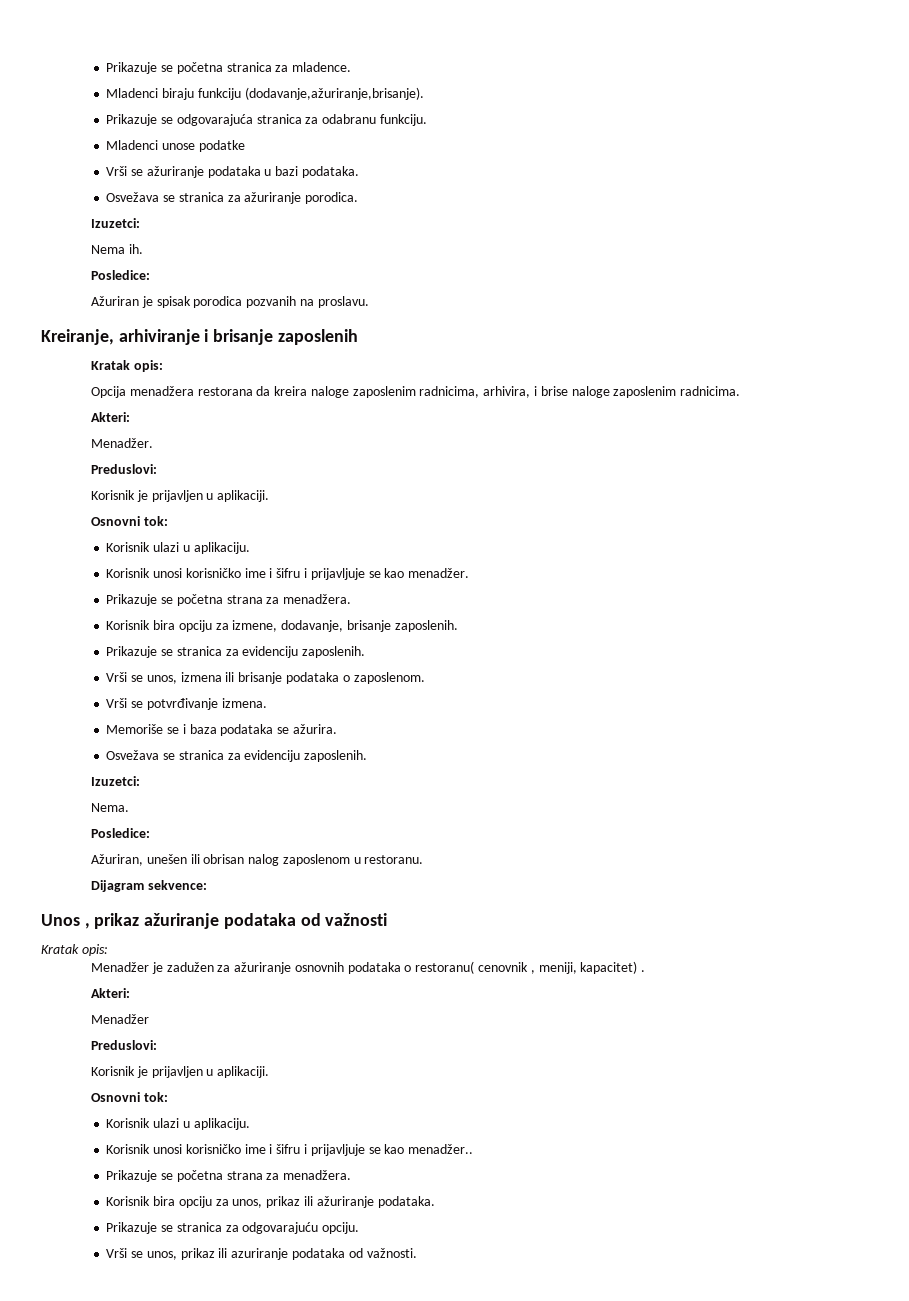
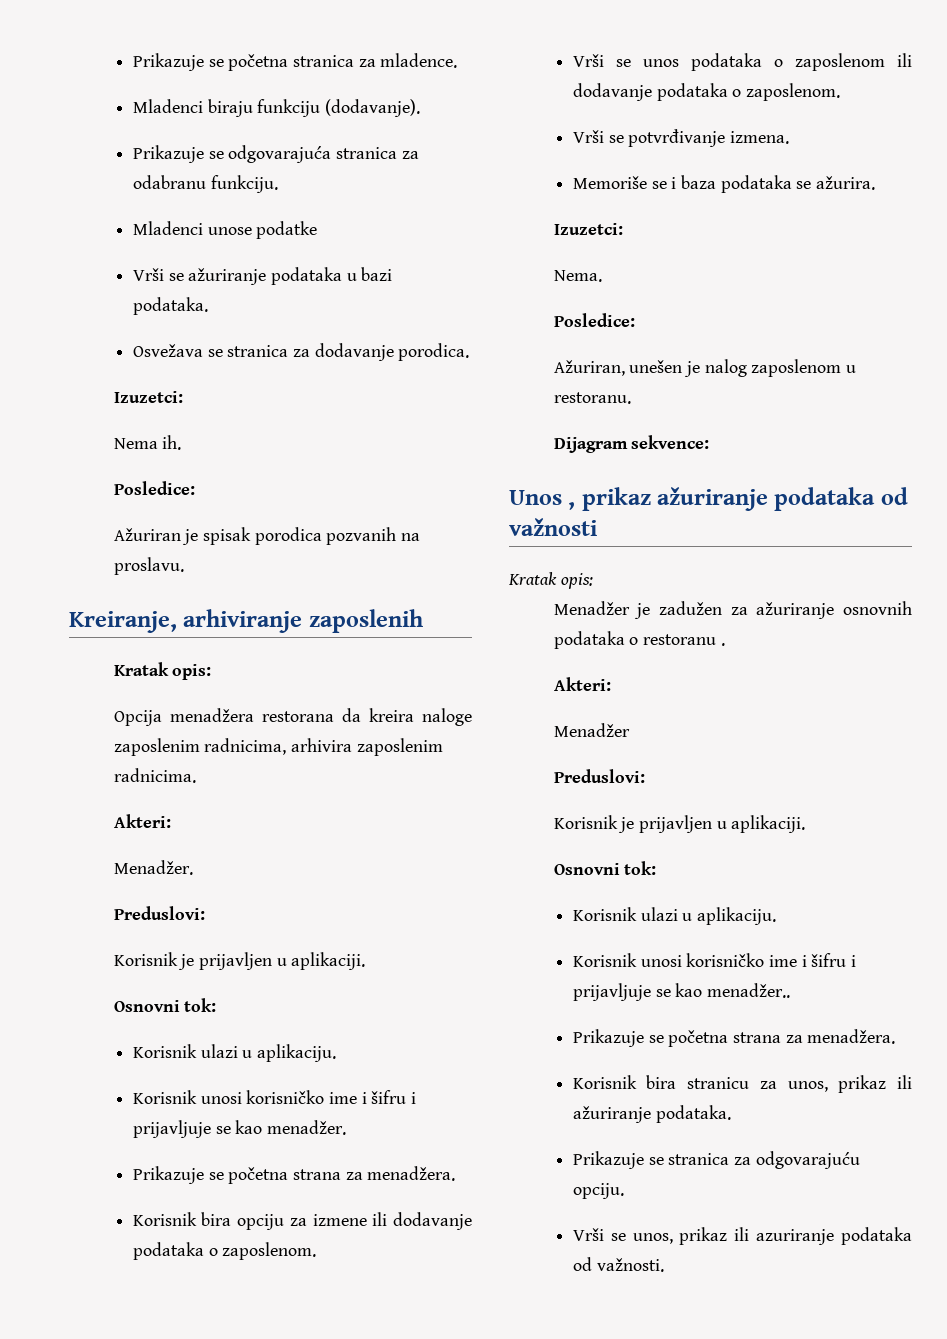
- Mladenci biraju funkciju (dodavanje,ažuriranje,brisanje).
+ Mladenci biraju funkciju (dodavanje).
- Osvežava se stranica za ažuriranje porodica.
+ Osvežava se stranica za dodavanje porodica.
- Kreiranje, arhiviranje i brisanje zaposlenih
+ Kreiranje, arhiviranje zaposlenih
- Opcija menadžera restorana da kreira naloge zaposlenim radnicima, arhivira, i brise naloge zaposlenim radnicima.
+ Opcija menadžera restorana da kreira naloge zaposlenim radnicima, arhivira zaposlenim radnicima.
- Korisnik bira opciju za izmene, dodavanje, brisanje zaposlenih.
- Prikazuje se stranica za evidenciju zaposlenih.
- Vrši se unos, izmena ili brisanje podataka o zaposlenom.
+ Korisnik bira opciju za izmene ili dodavanje podataka o zaposlenom.
+ Vrši se unos podataka o zaposlenom ili dodavanje podataka o zaposlenom.
- Osvežava se stranica za evidenciju zaposlenih.
- Ažuriran, unešen ili obrisan nalog zaposlenom u restoranu.
+ Ažuriran, unešen je nalog zaposlenom u restoranu.
- Menadžer je zadužen za ažuriranje osnovnih podataka o restoranu( cenovnik , meniji, kapacitet) .
+ Menadžer je zadužen za ažuriranje osnovnih podataka o restoranu .
- Korisnik bira opciju za unos, prikaz ili ažuriranje podataka.
+ Korisnik bira stranicu za unos, prikaz ili ažuriranje podataka.

